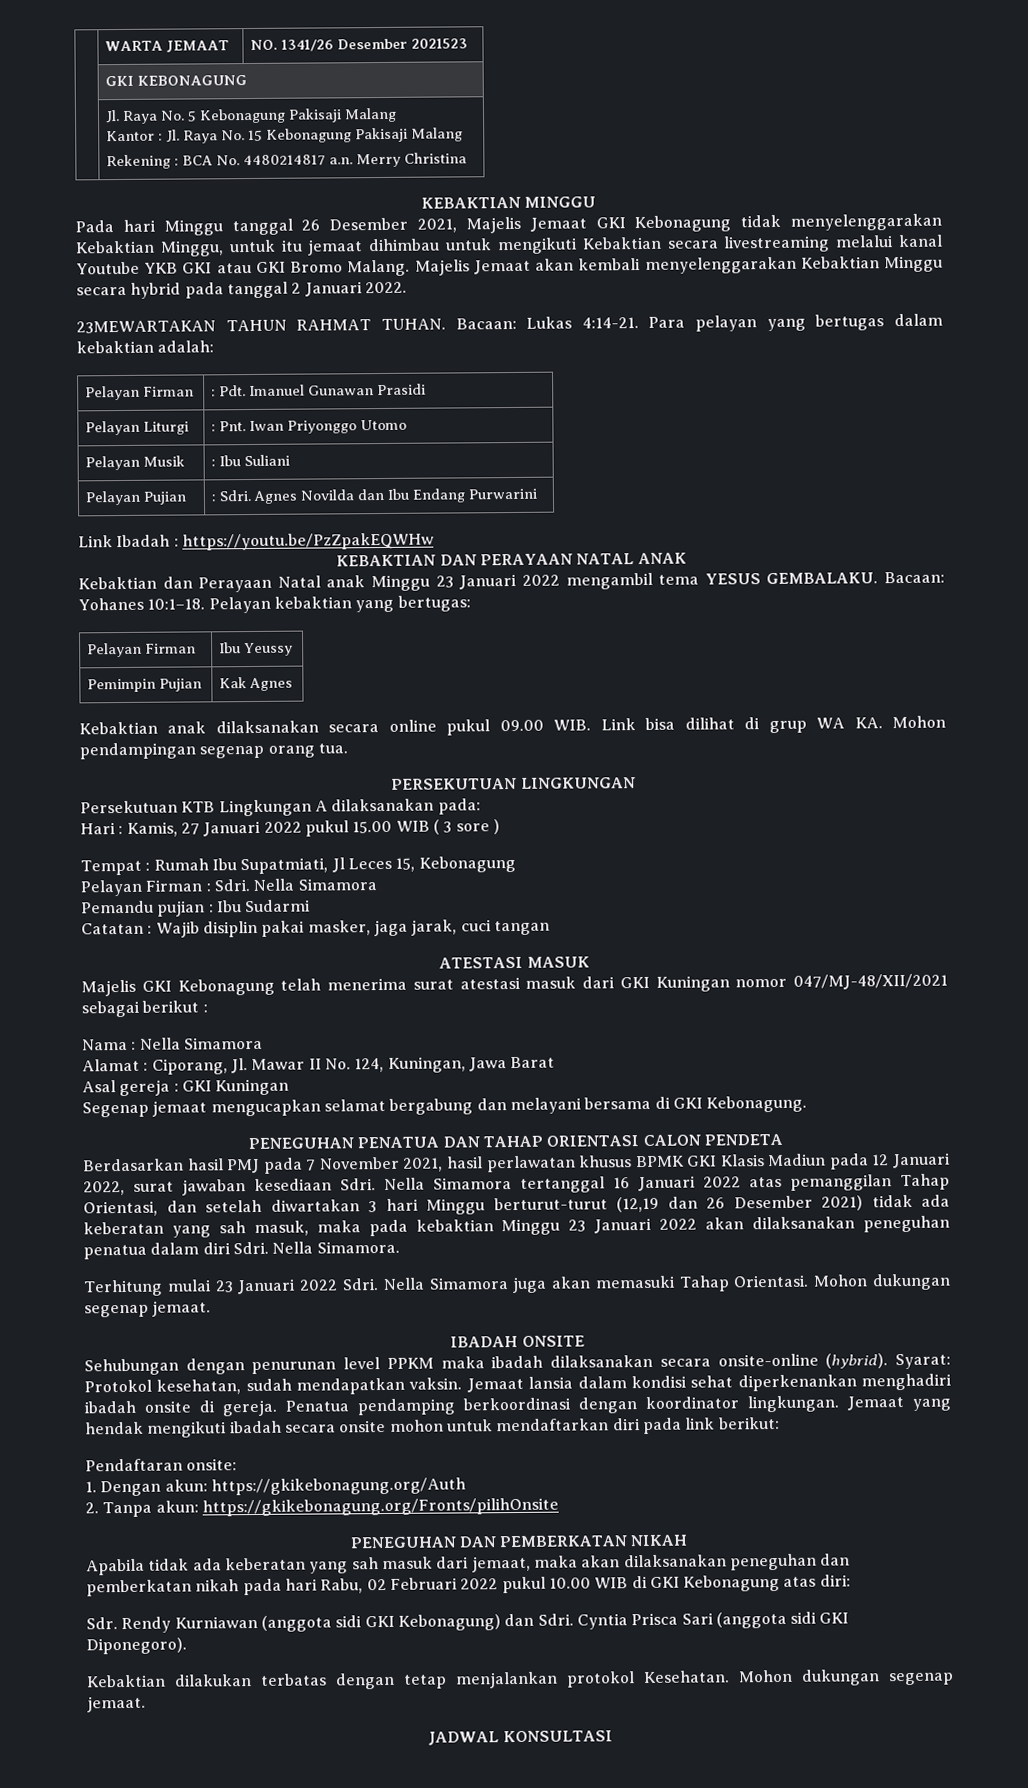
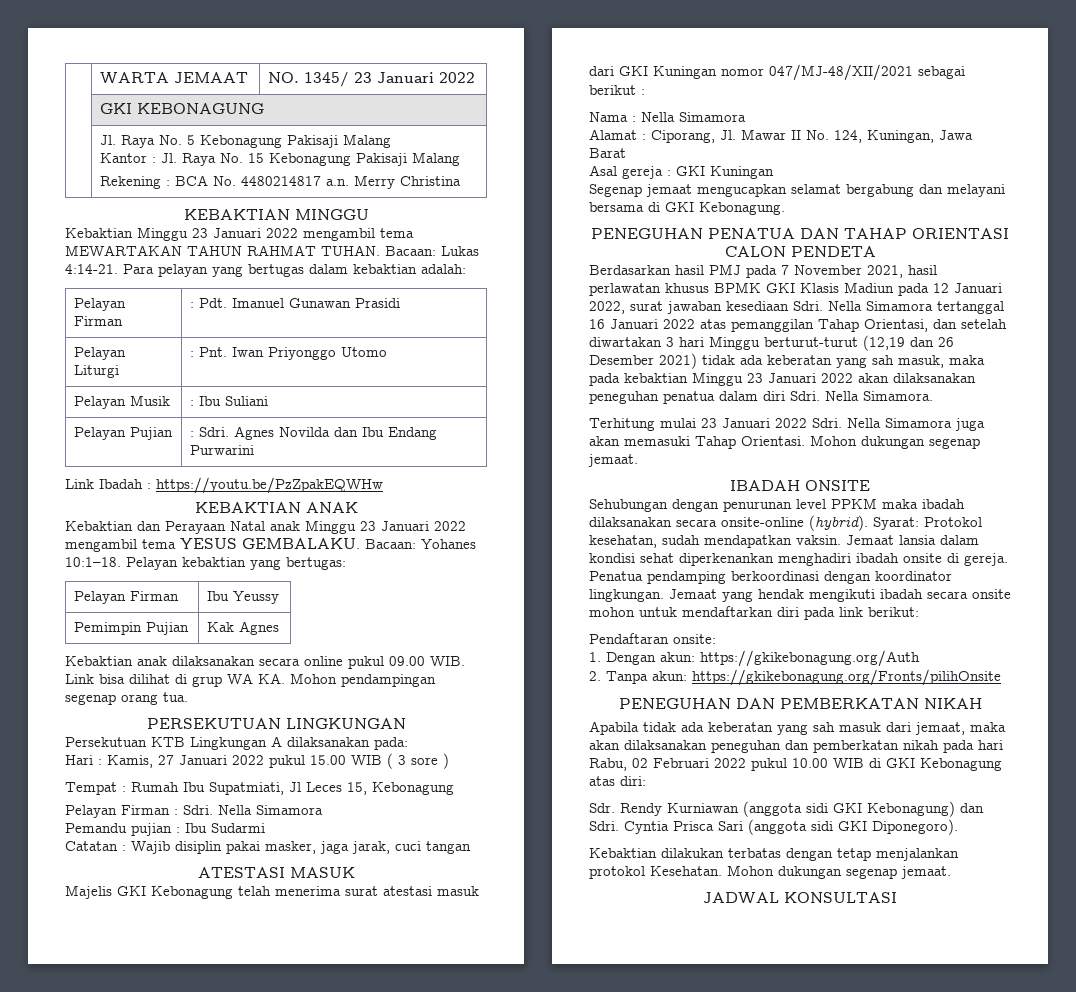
- | WARTA JEMAAT | NO. 1341/26 Desember 2021523
+ | WARTA JEMAAT | NO. 1345/ 23 Januari 2022
- Pada hari Minggu tanggal 26 Desember 2021, Majelis Jemaat GKI Kebonagung tidak menyelenggarakan Kebaktian Minggu, untuk itu jemaat dihimbau untuk mengikuti Kebaktian secara livestreaming melalui kanal Youtube YKB GKI atau GKI Bromo Malang. Majelis Jemaat akan kembali menyelenggarakan Kebaktian Minggu secara hybrid pada tanggal 2 Januari 2022.
- 23MEWARTAKAN TAHUN RAHMAT TUHAN.
+ Kebaktian Minggu 23 Januari 2022 mengambil tema MEWARTAKAN TAHUN RAHMAT TUHAN.
- KEBAKTIAN DAN PERAYAAN NATAL ANAK
+ KEBAKTIAN ANAK

